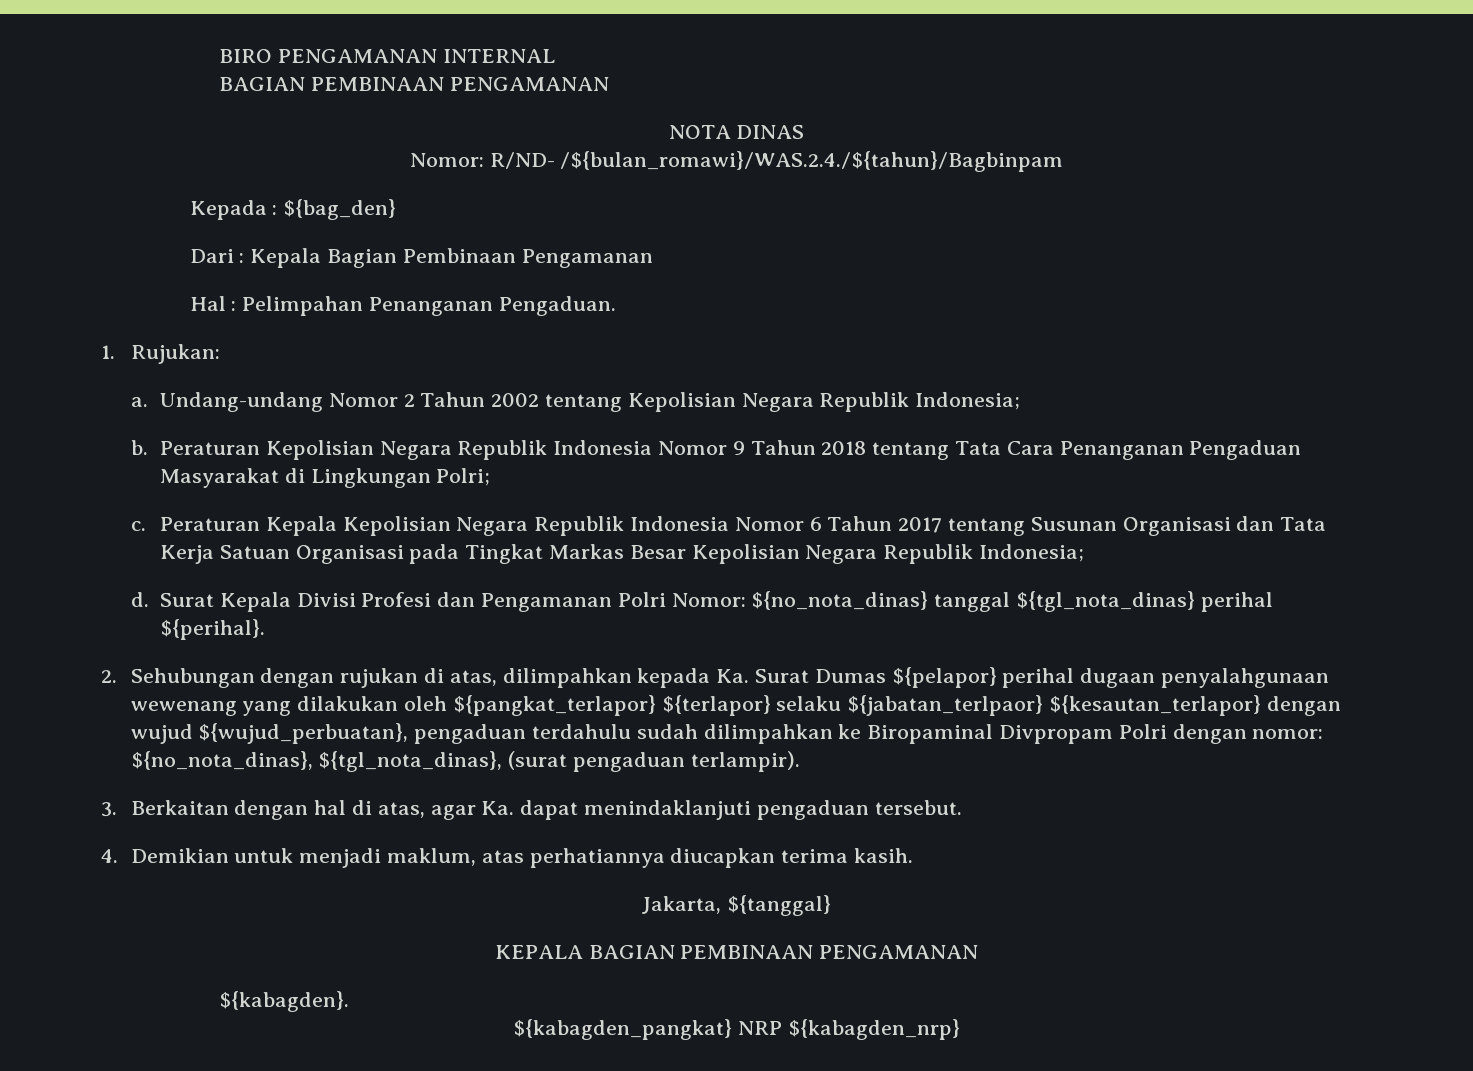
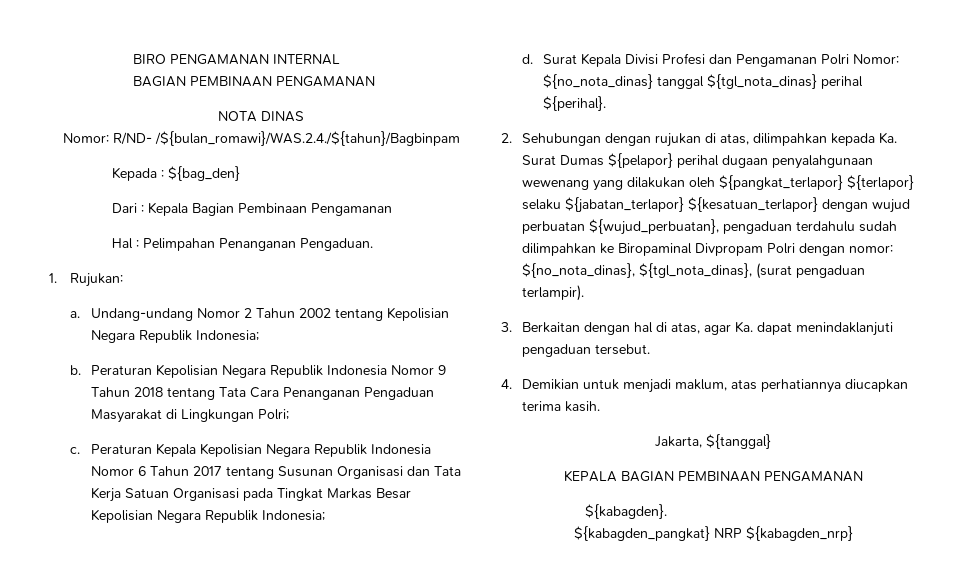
- 2. Sehubungan dengan rujukan di atas, dilimpahkan kepada Ka. Surat Dumas ${pelapor} perihal dugaan penyalahgunaan wewenang yang dilakukan oleh ${pangkat_terlapor} ${terlapor} selaku ${jabatan_terlpaor} ${kesautan_terlapor} dengan wujud ${wujud_perbuatan}, pengaduan terdahulu sudah dilimpahkan ke Biropaminal Divpropam Polri dengan nomor: ${no_nota_dinas}, ${tgl_nota_dinas}, (surat pengaduan terlampir).
+ 2. Sehubungan dengan rujukan di atas, dilimpahkan kepada Ka. Surat Dumas ${pelapor} perihal dugaan penyalahgunaan wewenang yang dilakukan oleh ${pangkat_terlapor} ${terlapor} selaku ${jabatan_terlapor} ${kesatuan_terlapor} dengan wujud perbuatan ${wujud_perbuatan}, pengaduan terdahulu sudah dilimpahkan ke Biropaminal Divpropam Polri dengan nomor: ${no_nota_dinas}, ${tgl_nota_dinas}, (surat pengaduan terlampir).

